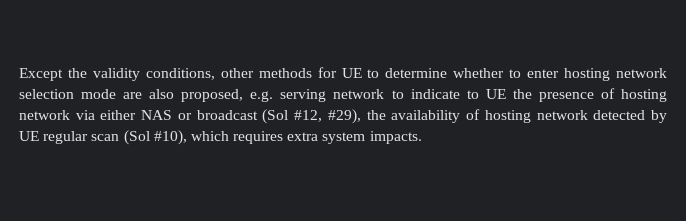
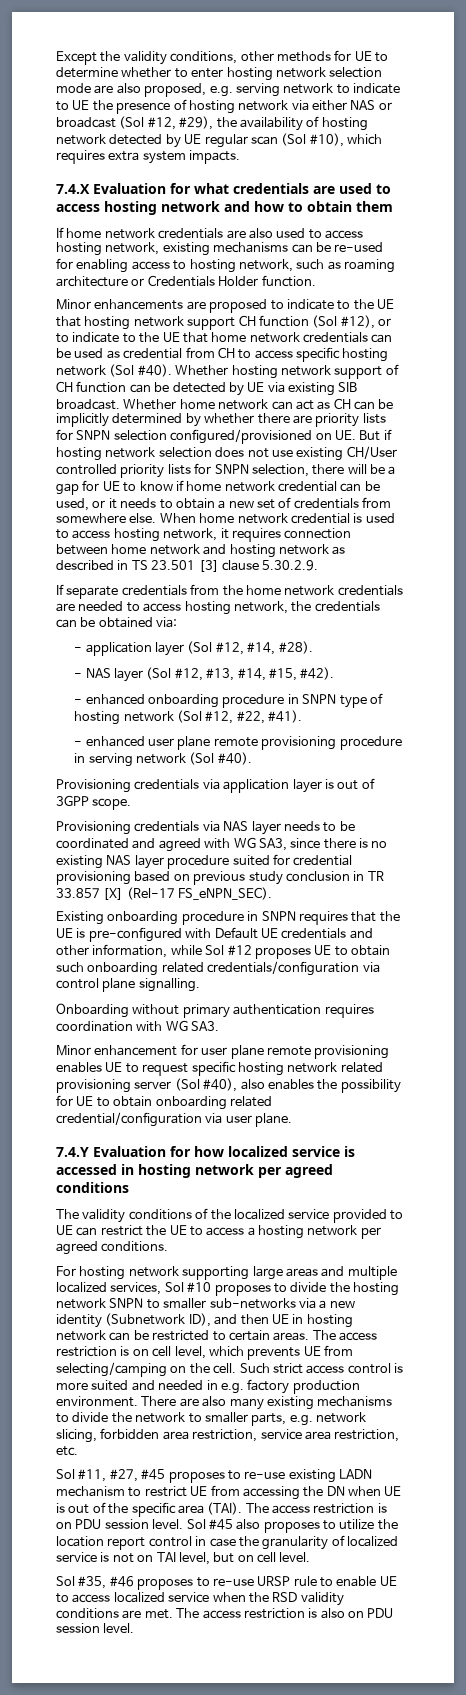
+ 7.4.X Evaluation for what credentials are used to access hosting network and how to obtain them
+ If home network credentials are also used to access hosting network, existing mechanisms can be re-used for enabling access to hosting network, such as roaming architecture or Credentials Holder function.
+ Minor enhancements are proposed to indicate to the UE that hosting network support CH function (Sol #12), or to indicate to the UE that home network credentials can be used as credential from CH to access specific hosting network (Sol #40). Whether hosting network support of CH function can be detected by UE via existing SIB broadcast. Whether home network can act as CH can be implicitly determined by whether there are priority lists for SNPN selection configured/provisioned on UE. But if hosting network selection does not use existing CH/User controlled priority lists for SNPN selection, there will be a gap for UE to know if home network credential can be used, or it needs to obtain a new set of credentials from somewhere else. When home network credential is used to access hosting network, it requires connection between home network and hosting network as described in TS 23.501 [3] clause 5.30.2.9.
+ If separate credentials from the home network credentials are needed to access hosting network, the credentials can be obtained via:
+ - application layer (Sol #12, #14, #28).
+ - NAS layer (Sol #12, #13, #14, #15, #42).
+ - enhanced onboarding procedure in SNPN type of hosting network (Sol #12, #22, #41).
+ - enhanced user plane remote provisioning procedure in serving network (Sol #40).
+ Provisioning credentials via application layer is out of 3GPP scope.
+ Provisioning credentials via NAS layer needs to be coordinated and agreed with WG SA3, since there is no existing NAS layer procedure suited for credential provisioning based on previous study conclusion in TR 33.857 [X] (Rel-17 FS_eNPN_SEC).
+ Existing onboarding procedure in SNPN requires that the UE is pre-configured with Default UE credentials and other information, while Sol #12 proposes UE to obtain such onboarding related credentials/configuration via control plane signalling.
+ Onboarding without primary authentication requires coordination with WG SA3.
+ Minor enhancement for user plane remote provisioning enables UE to request specific hosting network related provisioning server (Sol #40), also enables the possibility for UE to obtain onboarding related credential/configuration via user plane.
+ 7.4.Y Evaluation for how localized service is accessed in hosting network per agreed conditions
+ The validity conditions of the localized service provided to UE can restrict the UE to access a hosting network per agreed conditions.
+ For hosting network supporting large areas and multiple localized services, Sol #10 proposes to divide the hosting network SNPN to smaller sub-networks via a new identity (Subnetwork ID), and then UE in hosting network can be restricted to certain areas. The access restriction is on cell level, which prevents UE from selecting/camping on the cell. Such strict access control is more suited and needed in e.g. factory production environment. There are also many existing mechanisms to divide the network to smaller parts, e.g. network slicing, forbidden area restriction, service area restriction, etc.
+ Sol #11, #27, #45 proposes to re-use existing LADN mechanism to restrict UE from accessing the DN when UE is out of the specific area (TAI). The access restriction is on PDU session level. Sol #45 also proposes to utilize the location report control in case the granularity of localized service is not on TAI level, but on cell level.
+ Sol #35, #46 proposes to re-use URSP rule to enable UE to access localized service when the RSD validity conditions are met. The access restriction is also on PDU session level.

